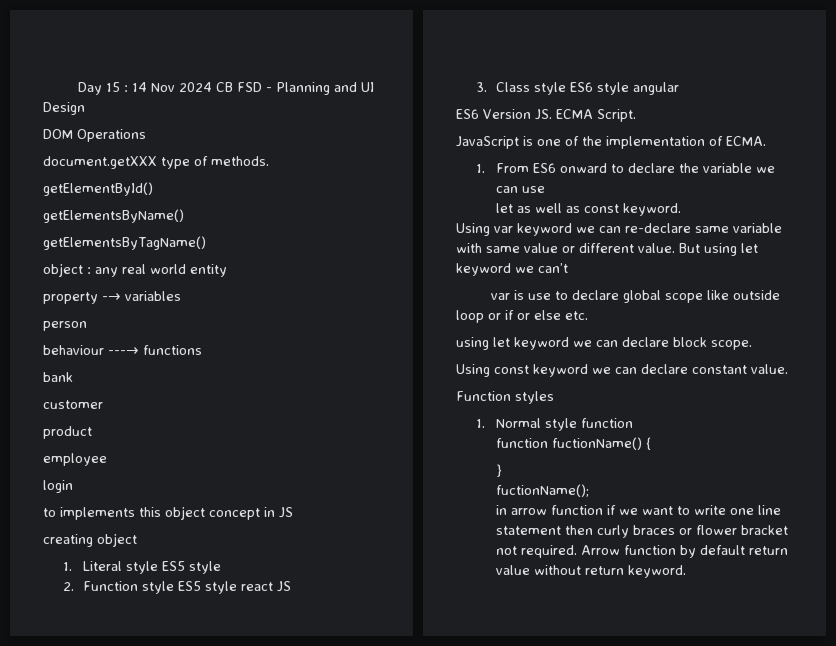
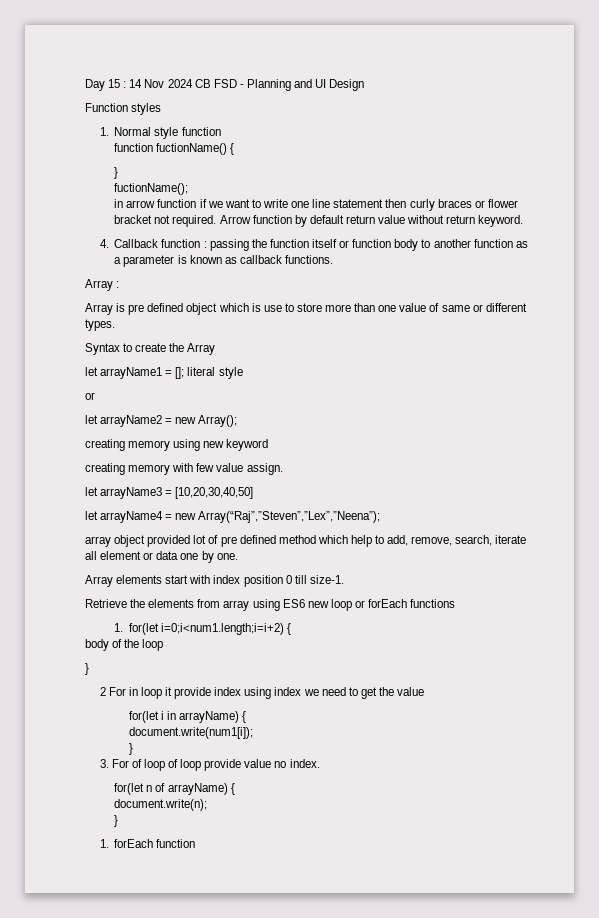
- DOM Operations
- document.getXXX type of methods.
- getElementById()
- getElementsByName()
- getElementsByTagName()
- object : any real world entity
- property -→ variables
- person
- behaviour ---→ functions
- bank
- customer
- product
- employee
- login
- to implements this object concept in JS
- creating object
- 1. Literal style ES5 style
- 2. Function style ES5 style react JS
- 3. Class style ES6 style angular
- ES6 Version JS. ECMA Script.
- JavaScript is one of the implementation of ECMA.
- 1. From ES6 onward to declare the variable we can use
- let as well as const keyword.
- Using var keyword we can re-declare same variable with same value or different value. But using let keyword we can’t
- var is use to declare global scope like outside loop or if or else etc.
- using let keyword we can declare block scope.
- Using const keyword we can declare constant value.
+ 4. Callback function : passing the function itself or function body to another function as a parameter is known as callback functions.
+ Array :
+ Array is pre defined object which is use to store more than one value of same or different types.
+ Syntax to create the Array
+ let arrayName1 = []; literal style
+ or
+ let arrayName2 = new Array();
+ creating memory using new keyword
+ creating memory with few value assign.
+ let arrayName3 = [10,20,30,40,50]
+ let arrayName4 = new Array(“Raj”,”Steven”,”Lex”,”Neena”);
+ array object provided lot of pre defined method which help to add, remove, search, iterate all element or data one by one.
+ Array elements start with index position 0 till size-1.
+ Retrieve the elements from array using ES6 new loop or forEach functions
+ 1. for(let i=0;i<num1.length;i=i+2) {
+ body of the loop
+ }
+ 2 For in loop it provide index using index we need to get the value
+ for(let i in arrayName) {
+ document.write(num1[i]);
+ }
+ 3. For of loop of loop provide value no index.
+ for(let n of arrayName) {
+ document.write(n);
+ }
+ 1. forEach function

